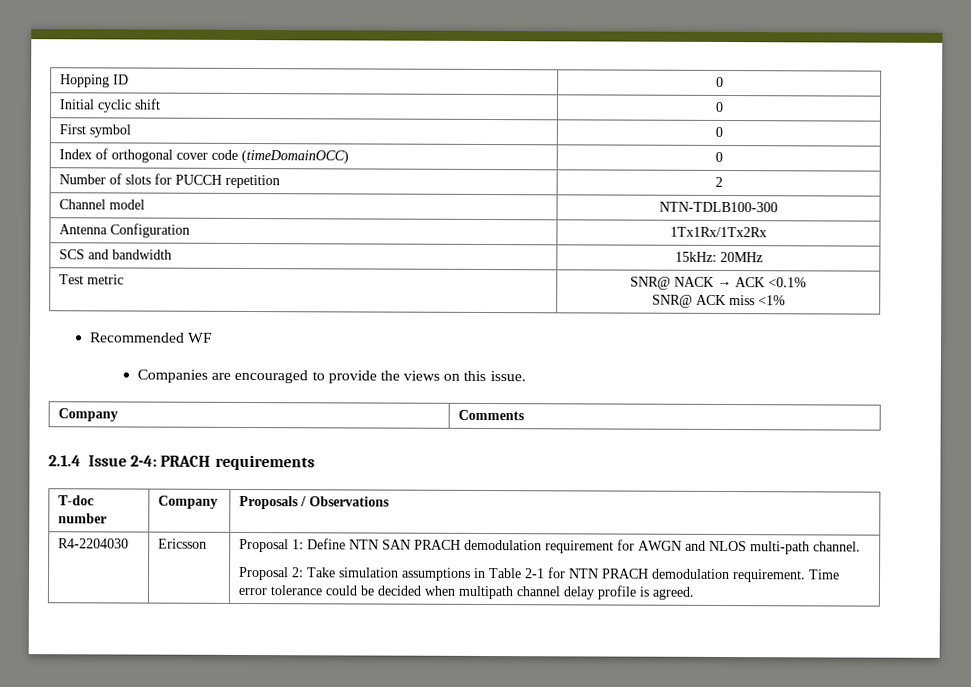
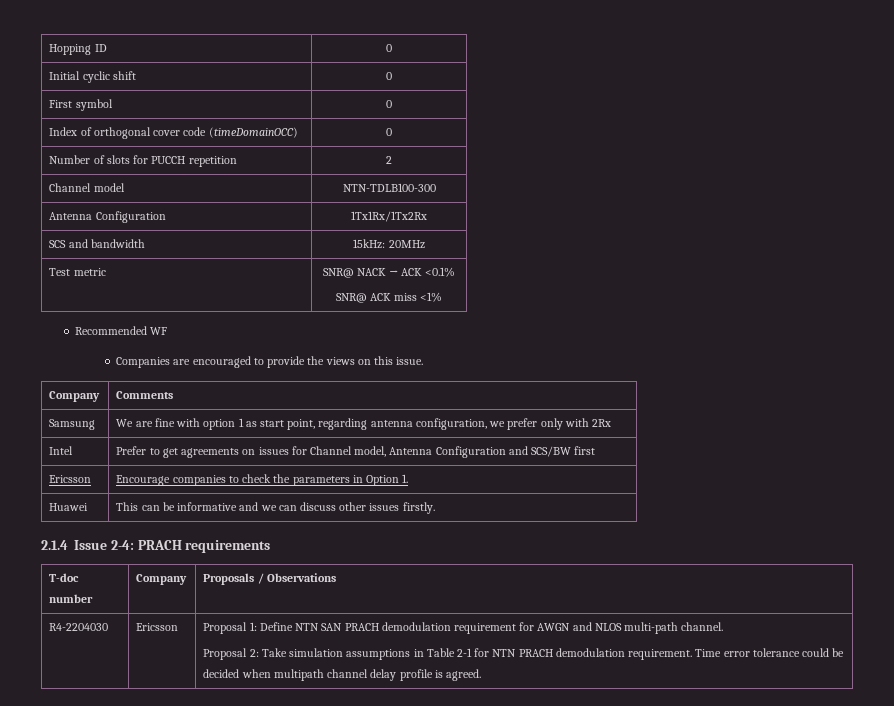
+ Samsung | We are fine with option 1 as start point, regarding antenna configuration, we prefer only with 2Rx
+ Intel | Prefer to get agreements on issues for Channel model, Antenna Configuration and SCS/BW first
+ Ericsson | Encourage companies to check the parameters in Option 1.
+ Huawei | This can be informative and we can discuss other issues firstly.

